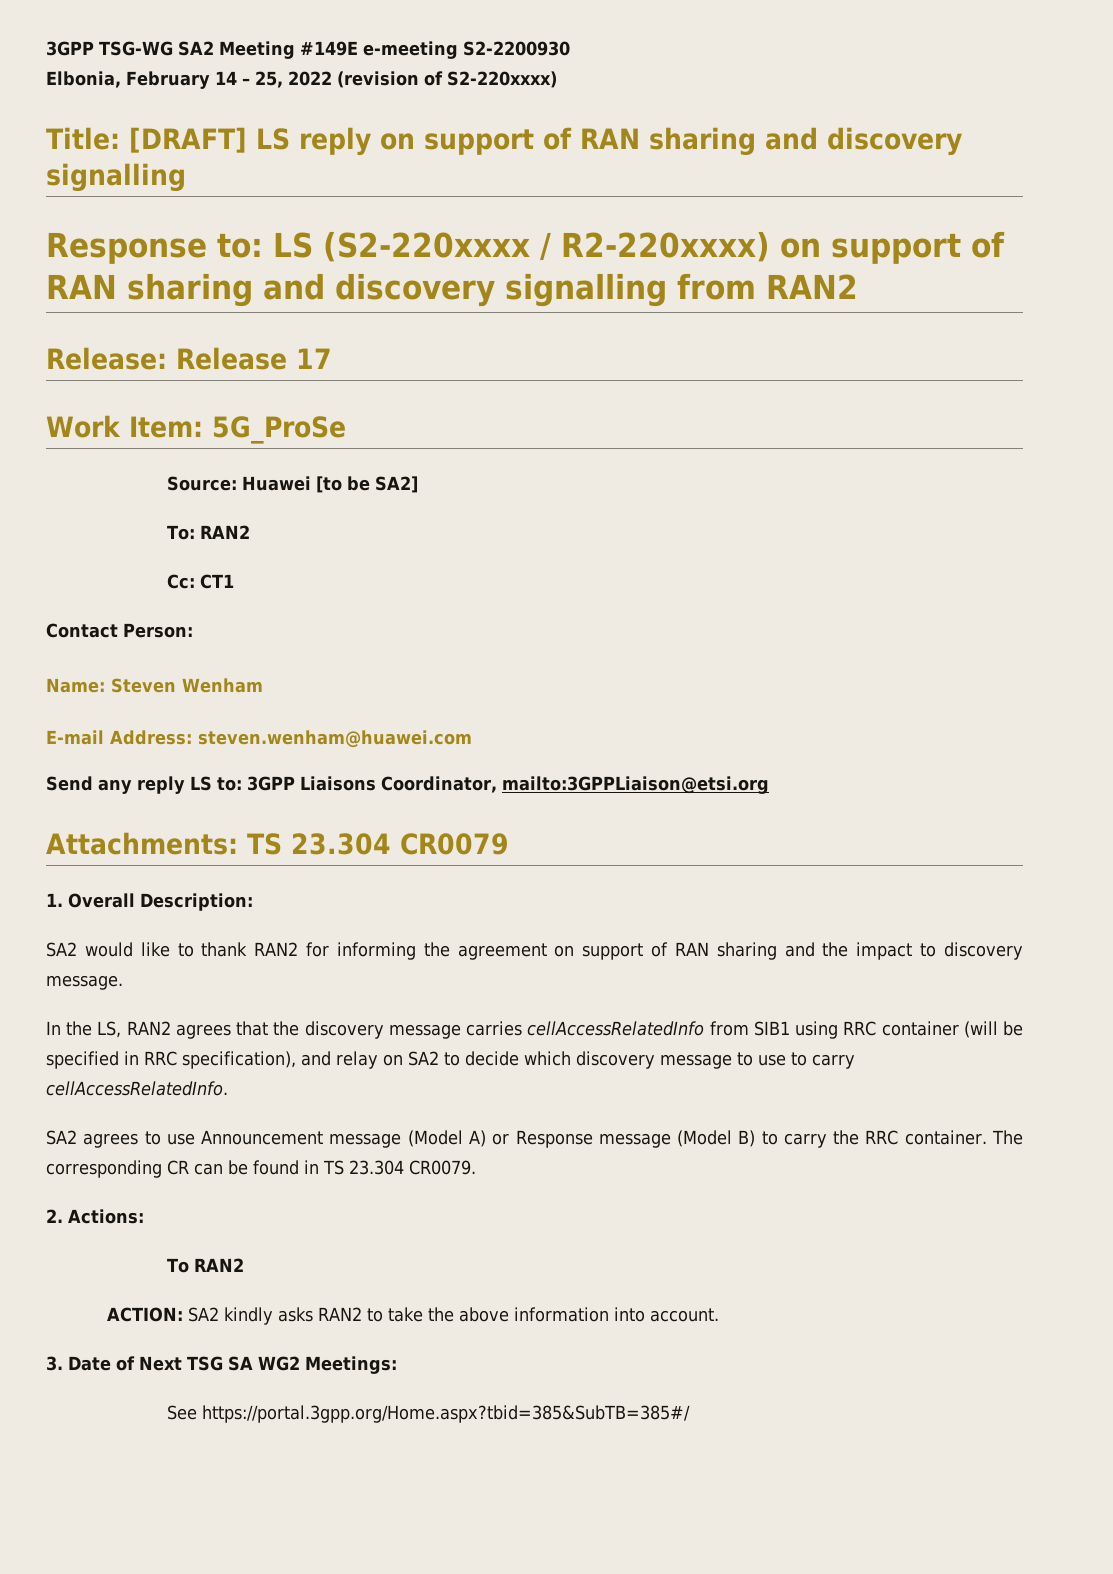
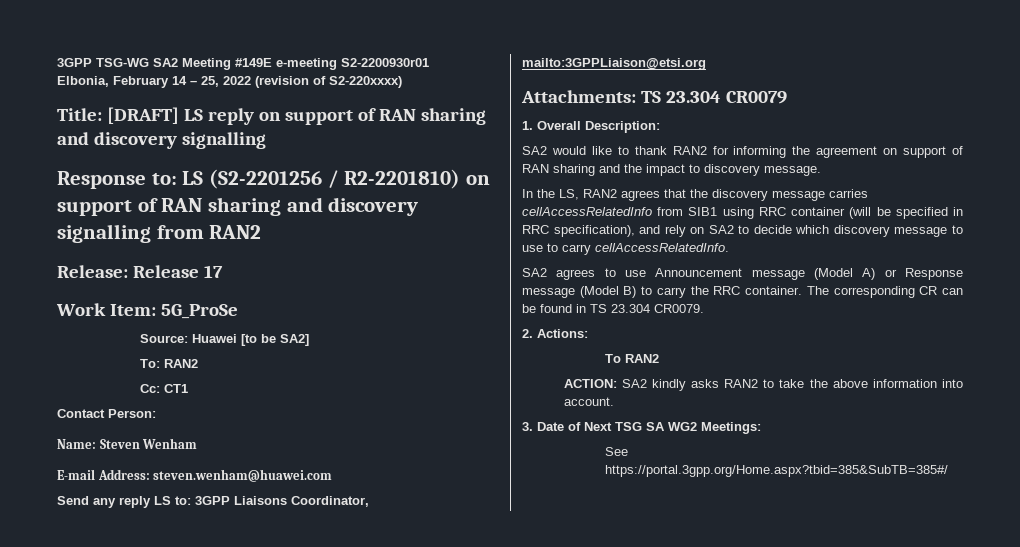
- 3GPP TSG-WG SA2 Meeting #149E e-meeting S2-2200930
+ 3GPP TSG-WG SA2 Meeting #149E e-meeting S2-2200930r01
- Response to: LS (S2-220xxxx / R2-220xxxx) on support of RAN sharing and discovery signalling from RAN2
+ Response to: LS (S2-2201256 / R2-2201810) on support of RAN sharing and discovery signalling from RAN2
- In the LS, RAN2 agrees that the discovery message carries cellAccessRelatedInfo from SIB1 using RRC container (will be specified in RRC specification), and relay on SA2 to decide which discovery message to use to carry cellAccessRelatedInfo.
+ In the LS, RAN2 agrees that the discovery message carries cellAccessRelatedInfo from SIB1 using RRC container (will be specified in RRC specification), and rely on SA2 to decide which discovery message to use to carry cellAccessRelatedInfo.

